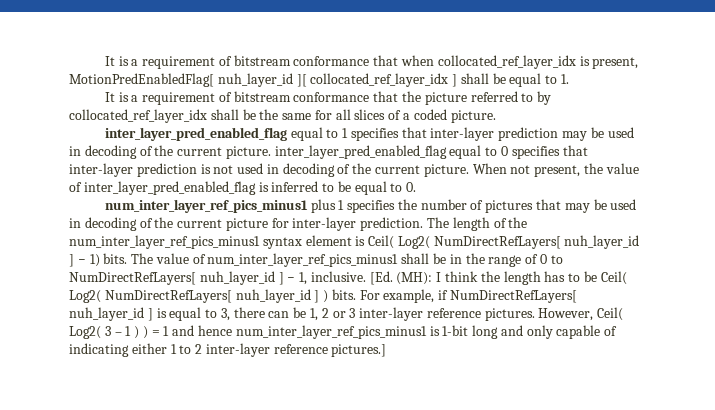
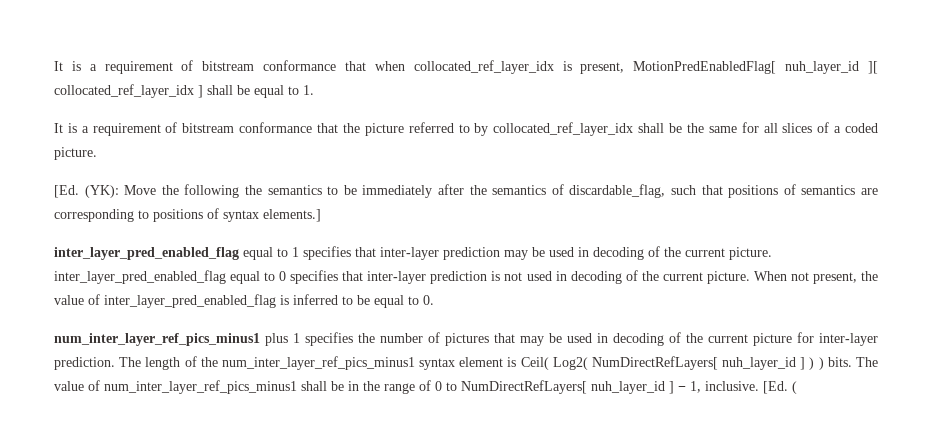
+ [Ed. (YK): Move the following the semantics to be immediately after the semantics of discardable_flag, such that positions of semantics are corresponding to positions of syntax elements.]
- The length of the num_inter_layer_ref_pics_minus1 syntax element is Ceil( Log2( NumDirectRefLayers[ nuh_layer_id ] − 1) bits.
+ The length of the num_inter_layer_ref_pics_minus1 syntax element is Ceil( Log2( NumDirectRefLayers[ nuh_layer_id ] ) ) bits.
- [Ed. (MH): I think the length has to be Ceil( Log2( NumDirectRefLayers[ nuh_layer_id ] ) bits. For example, if NumDirectRefLayers[ nuh_layer_id ] is equal to 3, there can be 1, 2 or 3 inter-layer reference pictures. However, Ceil( Log2( 3 – 1 ) ) = 1 and hence num_inter_layer_ref_pics_minus1 is 1-bit long and only capable of indicating either 1 to 2 inter-layer reference pictures.]
+ [Ed. (

